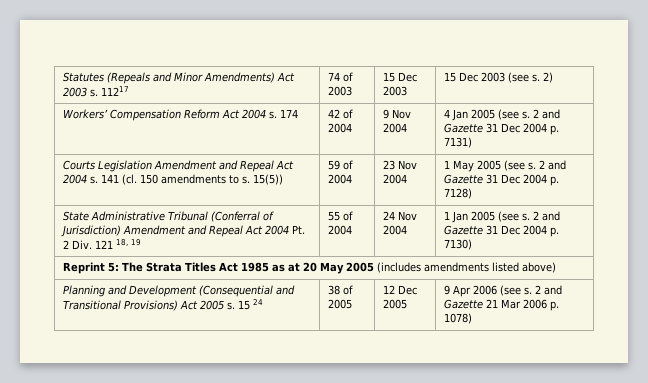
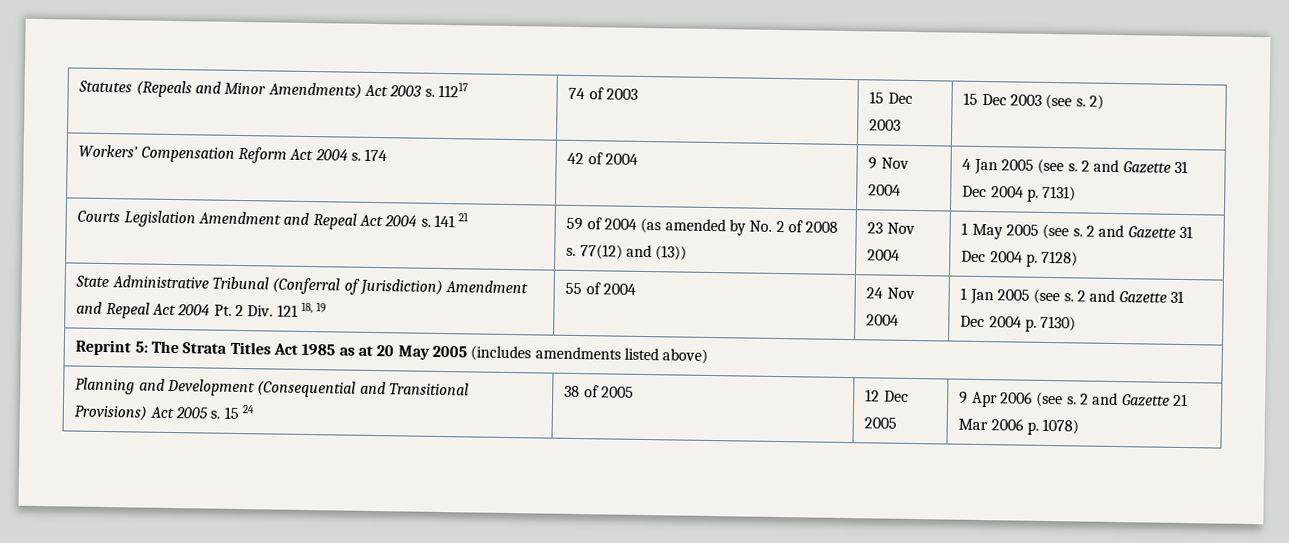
- Courts Legislation Amendment and Repeal Act 2004 s. 141 (cl. 150 amendments to s. 15(5)) | 59 of 2004 | 23 Nov 2004 | 1 May 2005 (see s. 2 and Gazette 31 Dec 2004 p. 7128)
+ Courts Legislation Amendment and Repeal Act 2004 s. 141 21 | 59 of 2004 (as amended by No. 2 of 2008 s. 77(12) and (13)) | 23 Nov 2004 | 1 May 2005 (see s. 2 and Gazette 31 Dec 2004 p. 7128)

